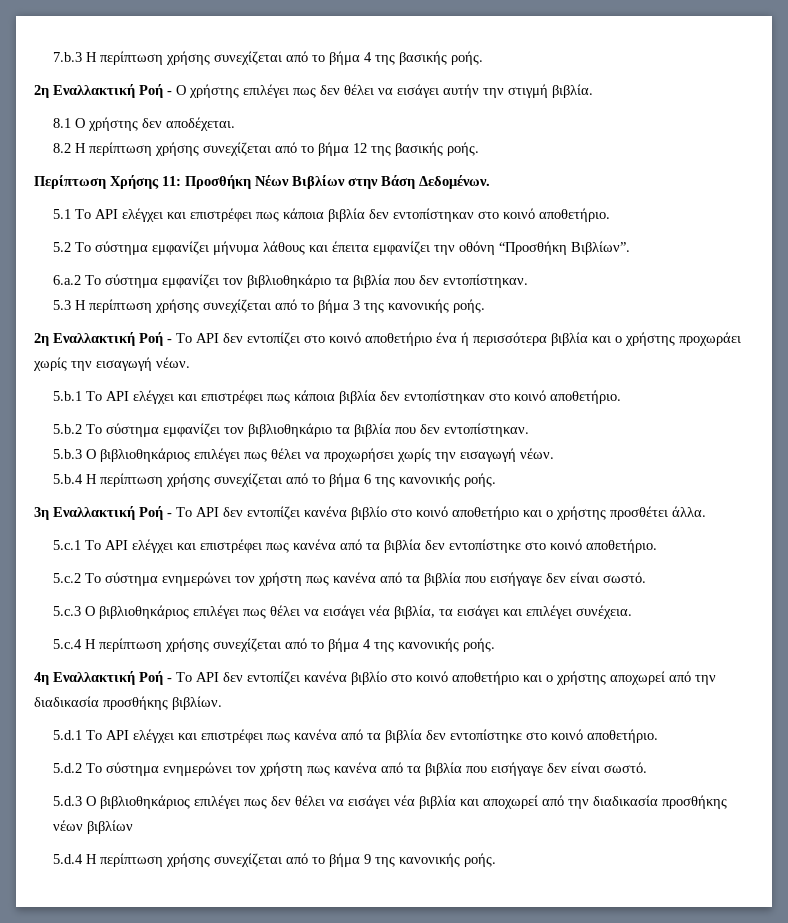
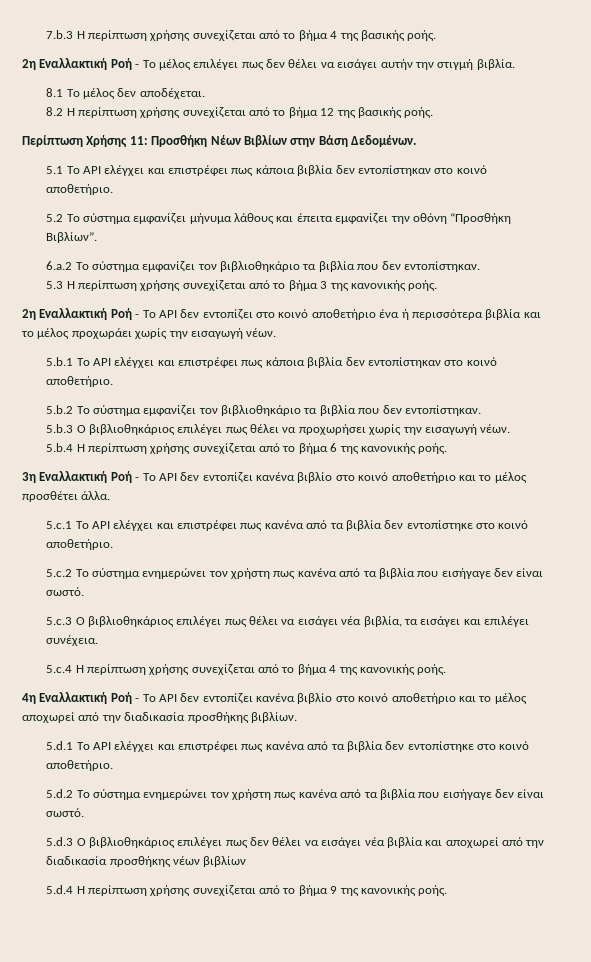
- 2η Εναλλακτική Ροή - Ο χρήστης επιλέγει πως δεν θέλει να εισάγει αυτήν την στιγμή βιβλία.
+ 2η Εναλλακτική Ροή - Το μέλος επιλέγει πως δεν θέλει να εισάγει αυτήν την στιγμή βιβλία.
- 8.1 Ο χρήστης δεν αποδέχεται.
+ 8.1 Το μέλος δεν αποδέχεται.
- 2η Εναλλακτική Ροή - Το API δεν εντοπίζει στο κοινό αποθετήριο ένα ή περισσότερα βιβλία και ο χρήστης προχωράει χωρίς την εισαγωγή νέων.
+ 2η Εναλλακτική Ροή - Το API δεν εντοπίζει στο κοινό αποθετήριο ένα ή περισσότερα βιβλία και το μέλος προχωράει χωρίς την εισαγωγή νέων.
- 3η Εναλλακτική Ροή - Το API δεν εντοπίζει κανένα βιβλίο στο κοινό αποθετήριο και ο χρήστης προσθέτει άλλα.
+ 3η Εναλλακτική Ροή - Το API δεν εντοπίζει κανένα βιβλίο στο κοινό αποθετήριο και το μέλος προσθέτει άλλα.
- 4η Εναλλακτική Ροή - Το API δεν εντοπίζει κανένα βιβλίο στο κοινό αποθετήριο και ο χρήστης αποχωρεί από την διαδικασία προσθήκης βιβλίων.
+ 4η Εναλλακτική Ροή - Το API δεν εντοπίζει κανένα βιβλίο στο κοινό αποθετήριο και το μέλος αποχωρεί από την διαδικασία προσθήκης βιβλίων.

